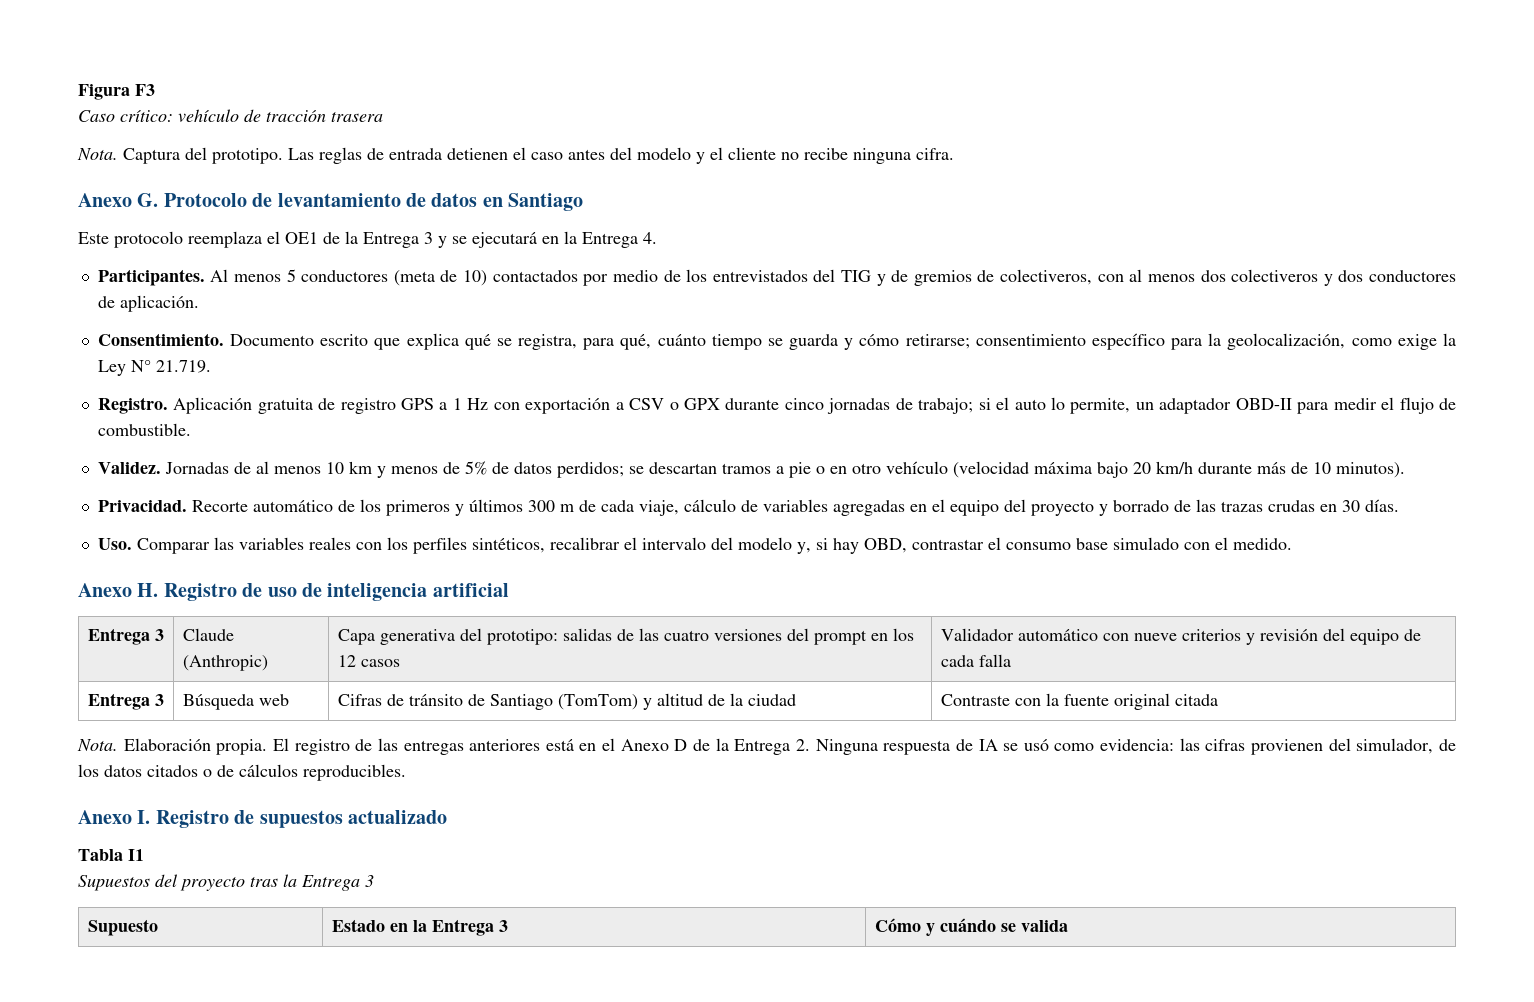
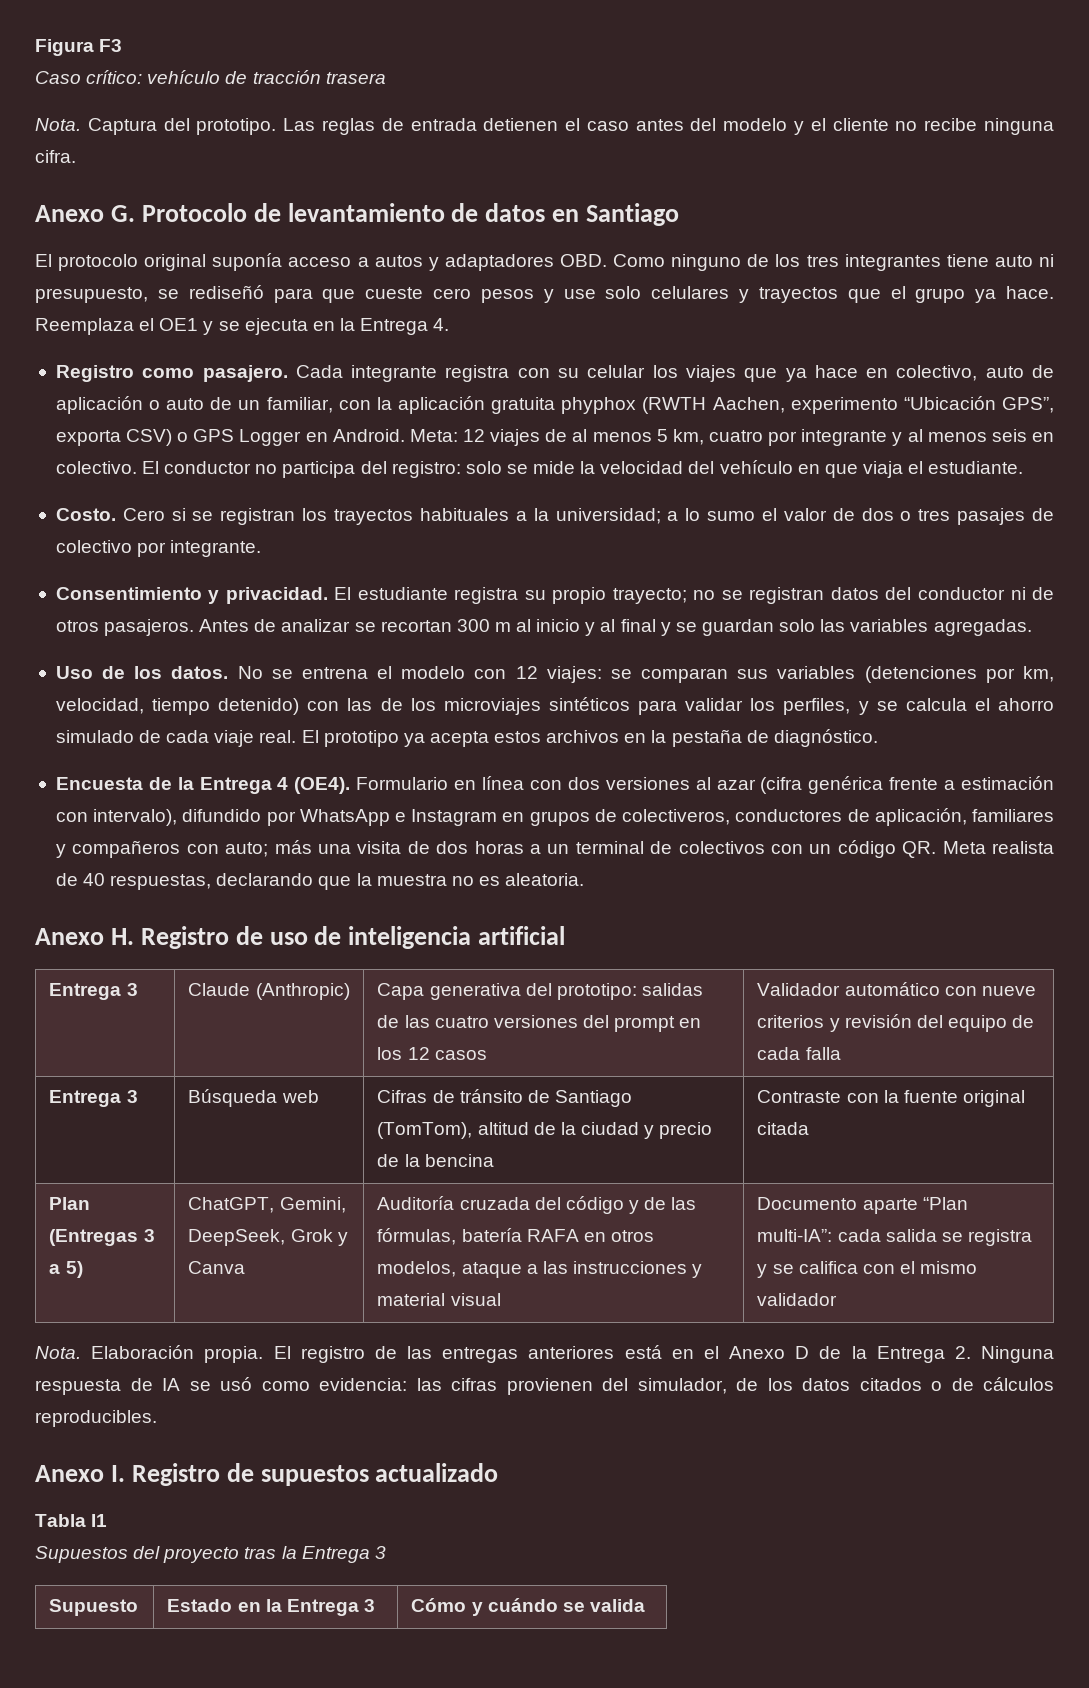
- Este protocolo reemplaza el OE1 de la Entrega 3 y se ejecutará en la Entrega 4.
+ El protocolo original suponía acceso a autos y adaptadores OBD. Como ninguno de los tres integrantes tiene auto ni presupuesto, se rediseñó para que cueste cero pesos y use solo celulares y trayectos que el grupo ya hace. Reemplaza el OE1 y se ejecuta en la Entrega 4.
- Participantes. Al menos 5 conductores (meta de 10) contactados por medio de los entrevistados del TIG y de gremios de colectiveros, con al menos dos colectiveros y dos conductores de aplicación.
- Consentimiento. Documento escrito que explica qué se registra, para qué, cuánto tiempo se guarda y cómo retirarse; consentimiento específico para la geolocalización, como exige la Ley N° 21.719.
- Registro. Aplicación gratuita de registro GPS a 1 Hz con exportación a CSV o GPX durante cinco jornadas de trabajo; si el auto lo permite, un adaptador OBD-II para medir el flujo de combustible.
- Validez. Jornadas de al menos 10 km y menos de 5% de datos perdidos; se descartan tramos a pie o en otro vehículo (velocidad máxima bajo 20 km/h durante más de 10 minutos).
- Privacidad. Recorte automático de los primeros y últimos 300 m de cada viaje, cálculo de variables agregadas en el equipo del proyecto y borrado de las trazas crudas en 30 días.
- Uso. Comparar las variables reales con los perfiles sintéticos, recalibrar el intervalo del modelo y, si hay OBD, contrastar el consumo base simulado con el medido.
+ Registro como pasajero. Cada integrante registra con su celular los viajes que ya hace en colectivo, auto de aplicación o auto de un familiar, con la aplicación gratuita phyphox (RWTH Aachen, experimento “Ubicación GPS”, exporta CSV) o GPS Logger en Android. Meta: 12 viajes de al menos 5 km, cuatro por integrante y al menos seis en colectivo. El conductor no participa del registro: solo se mide la velocidad del vehículo en que viaja el estudiante.
+ Costo. Cero si se registran los trayectos habituales a la universidad; a lo sumo el valor de dos o tres pasajes de colectivo por integrante.
+ Consentimiento y privacidad. El estudiante registra su propio trayecto; no se registran datos del conductor ni de otros pasajeros. Antes de analizar se recortan 300 m al inicio y al final y se guardan solo las variables agregadas.
+ Uso de los datos. No se entrena el modelo con 12 viajes: se comparan sus variables (detenciones por km, velocidad, tiempo detenido) con las de los microviajes sintéticos para validar los perfiles, y se calcula el ahorro simulado de cada viaje real. El prototipo ya acepta estos archivos en la pestaña de diagnóstico.
+ Encuesta de la Entrega 4 (OE4). Formulario en línea con dos versiones al azar (cifra genérica frente a estimación con intervalo), difundido por WhatsApp e Instagram en grupos de colectiveros, conductores de aplicación, familiares y compañeros con auto; más una visita de dos horas a un terminal de colectivos con un código QR. Meta realista de 40 respuestas, declarando que la muestra no es aleatoria.
- Entrega 3 | Búsqueda web | Cifras de tránsito de Santiago (TomTom) y altitud de la ciudad | Contraste con la fuente original citada
+ Entrega 3 | Búsqueda web | Cifras de tránsito de Santiago (TomTom), altitud de la ciudad y precio de la bencina | Contraste con la fuente original citada
+ Plan (Entregas 3 a 5) | ChatGPT, Gemini, DeepSeek, Grok y Canva | Auditoría cruzada del código y de las fórmulas, batería RAFA en otros modelos, ataque a las instrucciones y material visual | Documento aparte “Plan multi-IA”: cada salida se registra y se califica con el mismo validador

